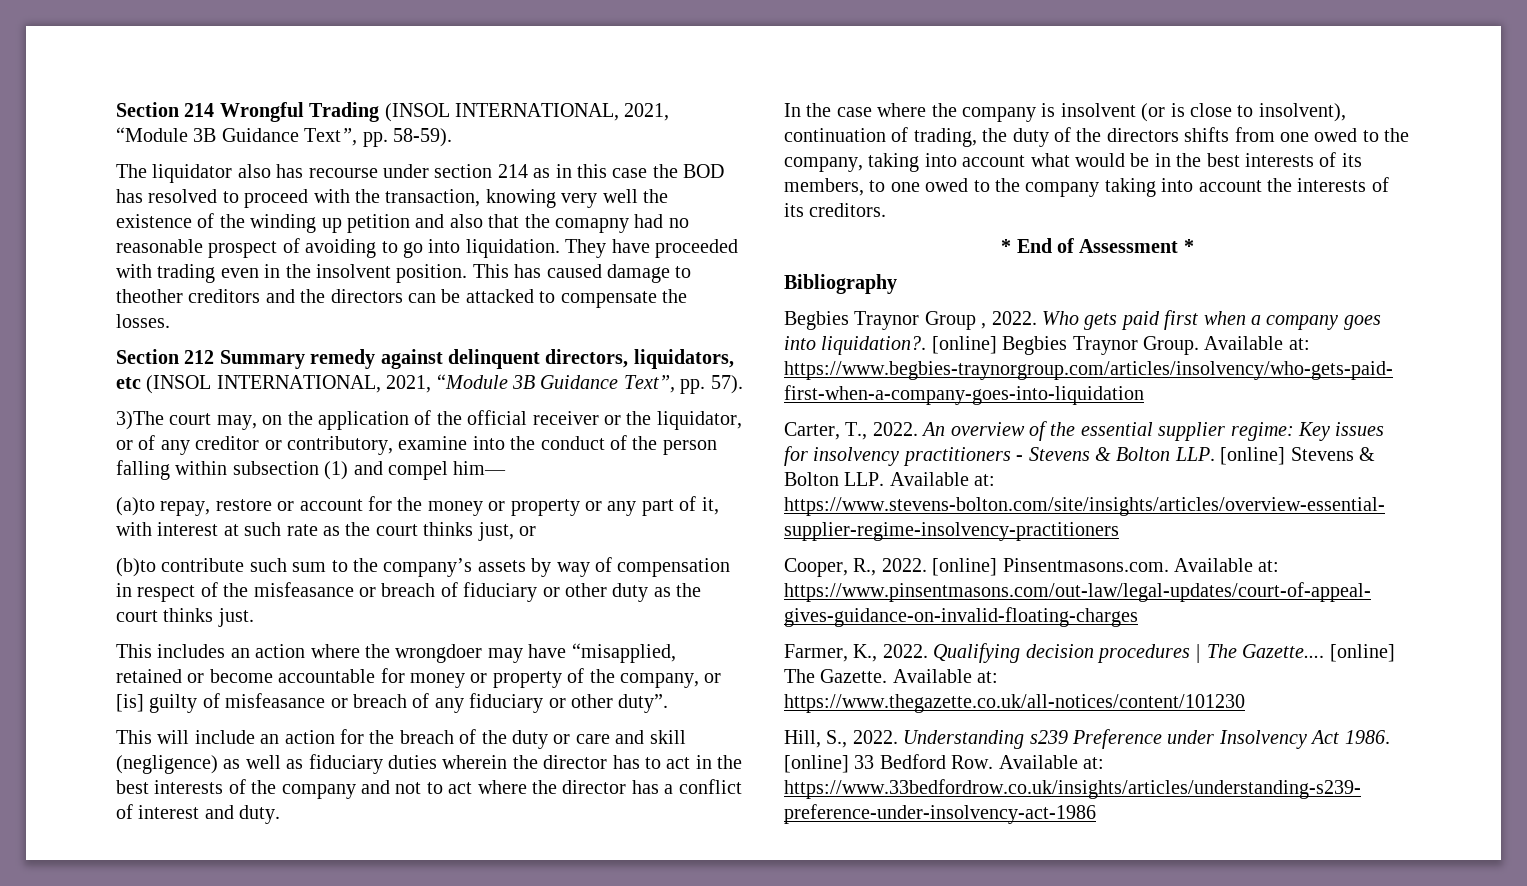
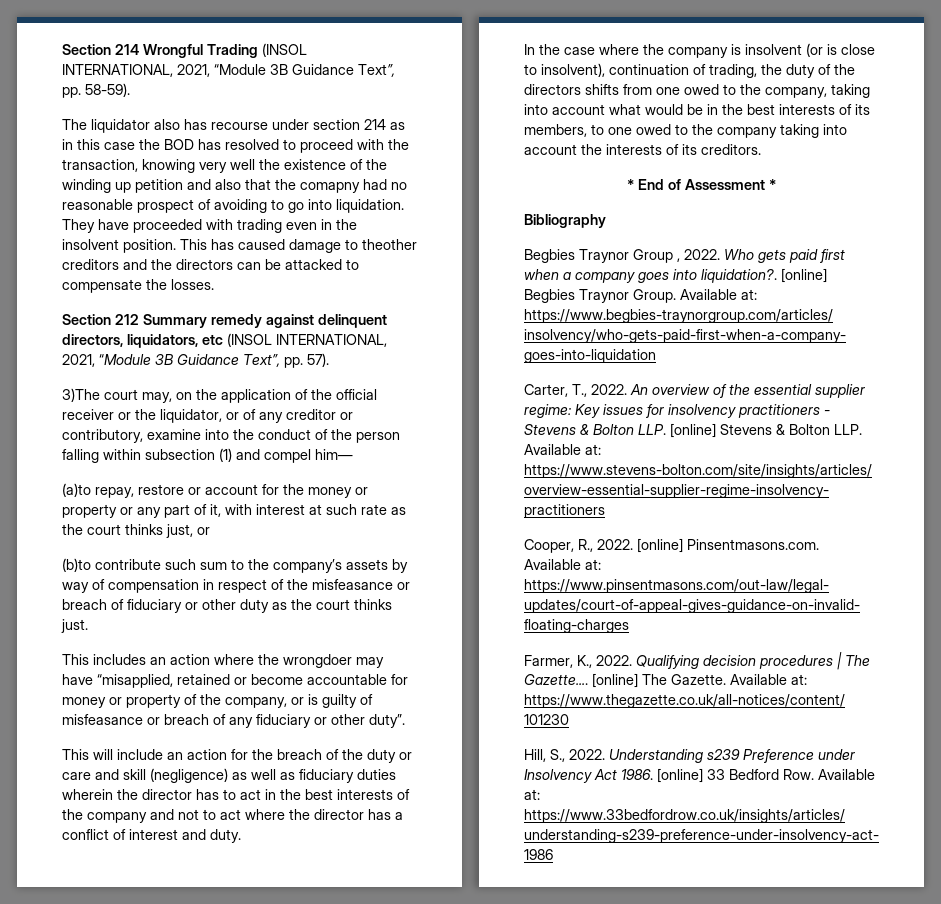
- This includes an action where the wrongdoer may have “misapplied, retained or become accountable for money or property of the company, or [is] guilty of misfeasance or breach of any fiduciary or other duty”.
+ This includes an action where the wrongdoer may have “misapplied, retained or become accountable for money or property of the company, or is guilty of misfeasance or breach of any fiduciary or other duty”.

